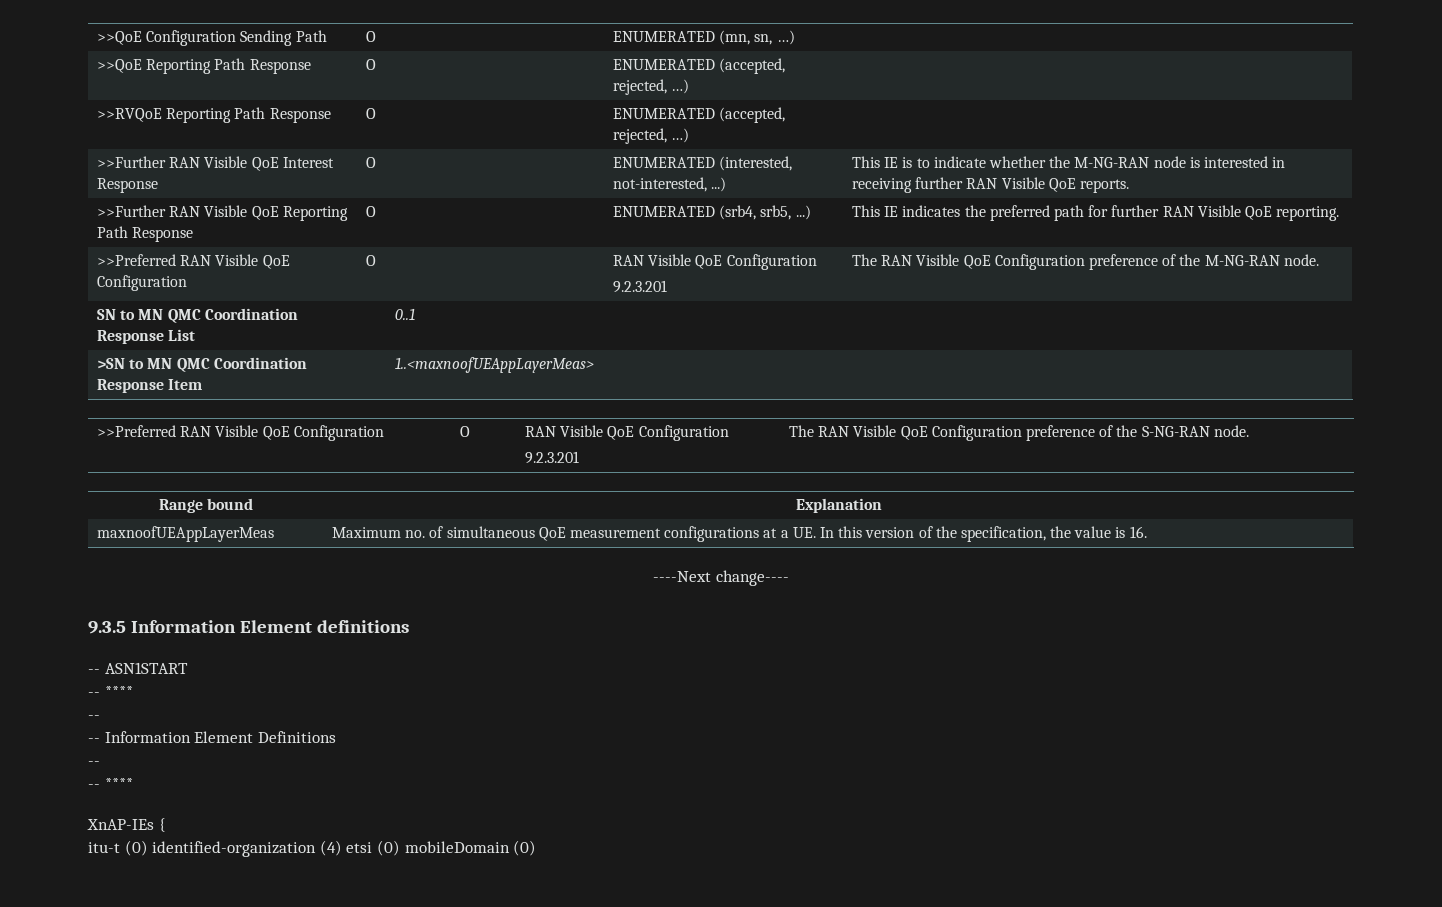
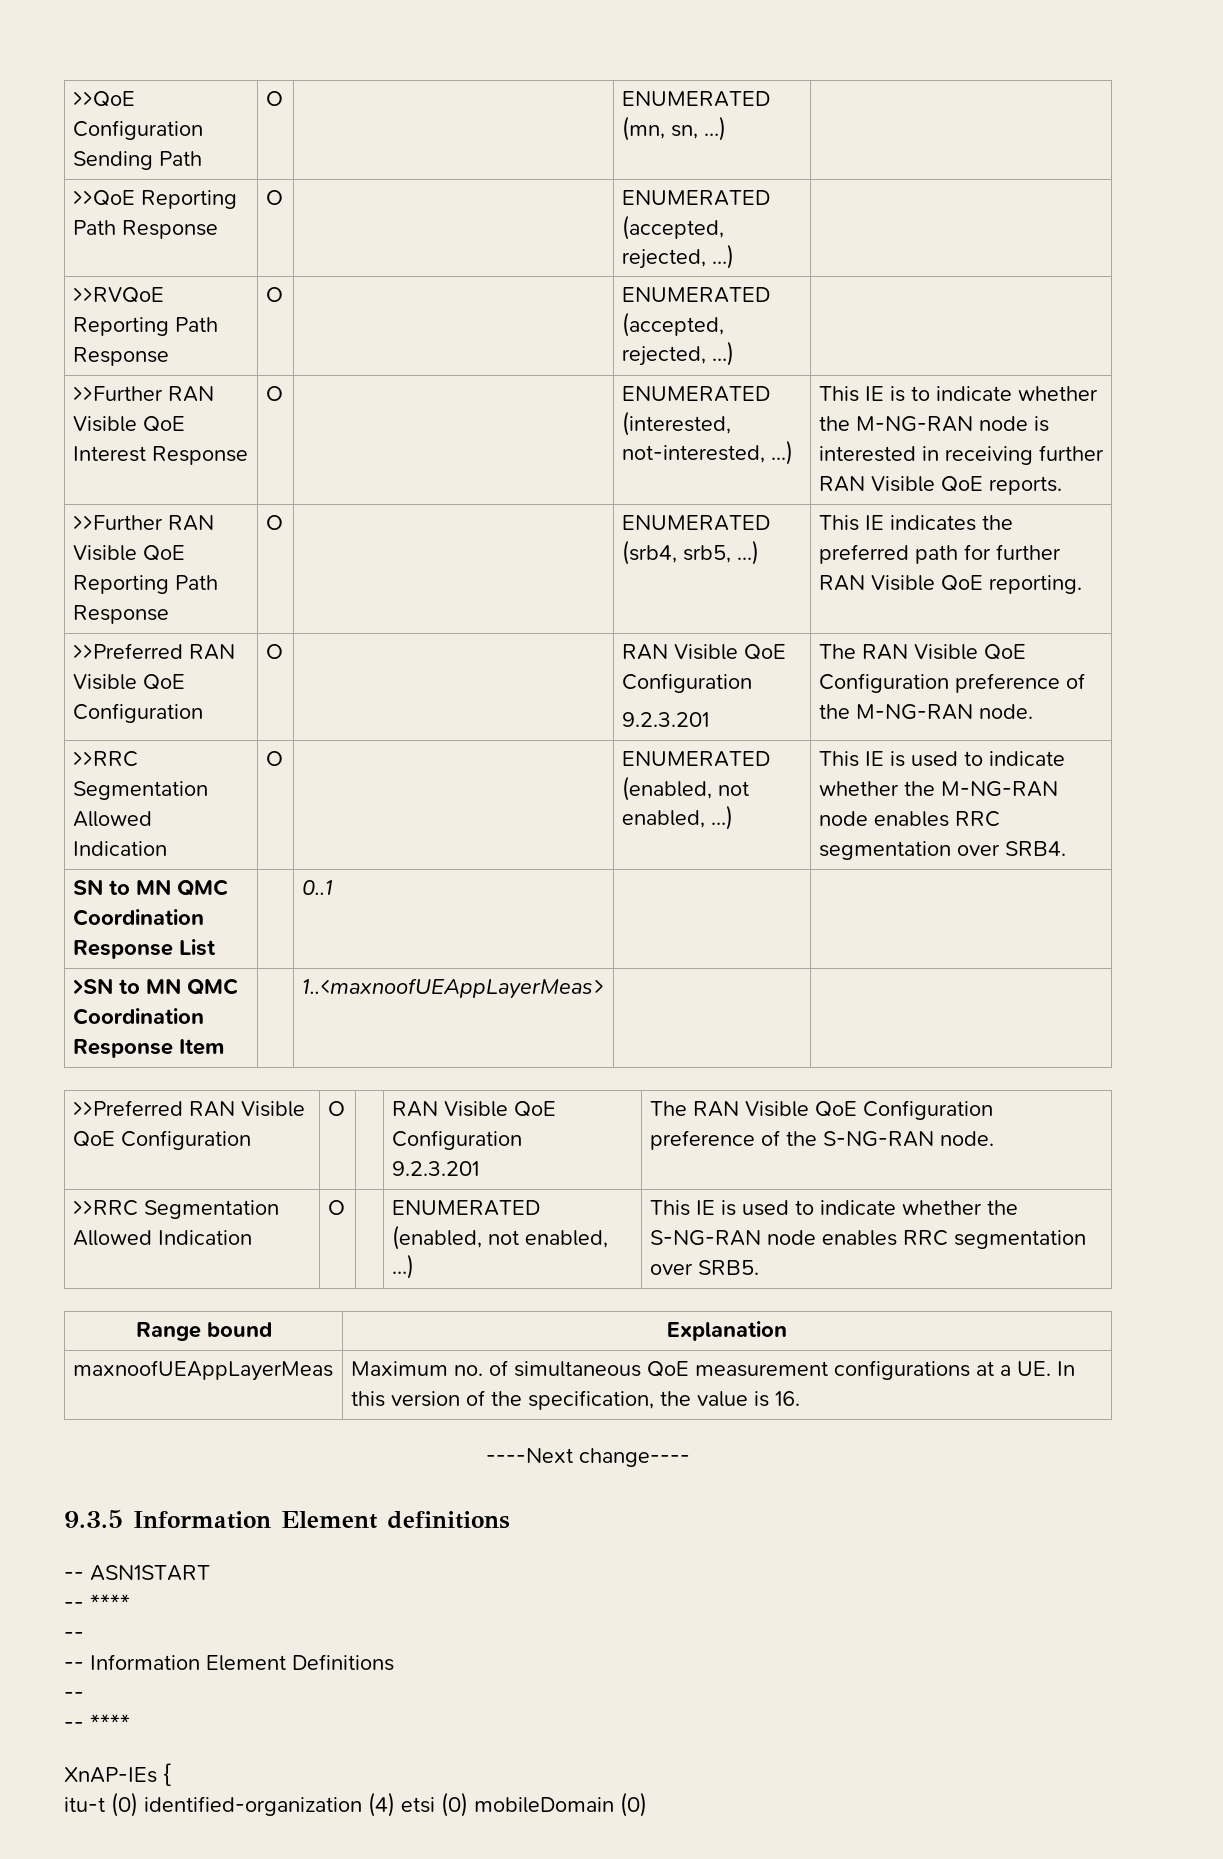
+ >>RRC Segmentation Allowed Indication | O | | ENUMERATED (enabled, not enabled, …) | This IE is used to indicate whether the M-NG-RAN node enables RRC segmentation over SRB4.
+ >>RRC Segmentation Allowed Indication | O | | ENUMERATED (enabled, not enabled, …) | This IE is used to indicate whether the S-NG-RAN node enables RRC segmentation over SRB5.

